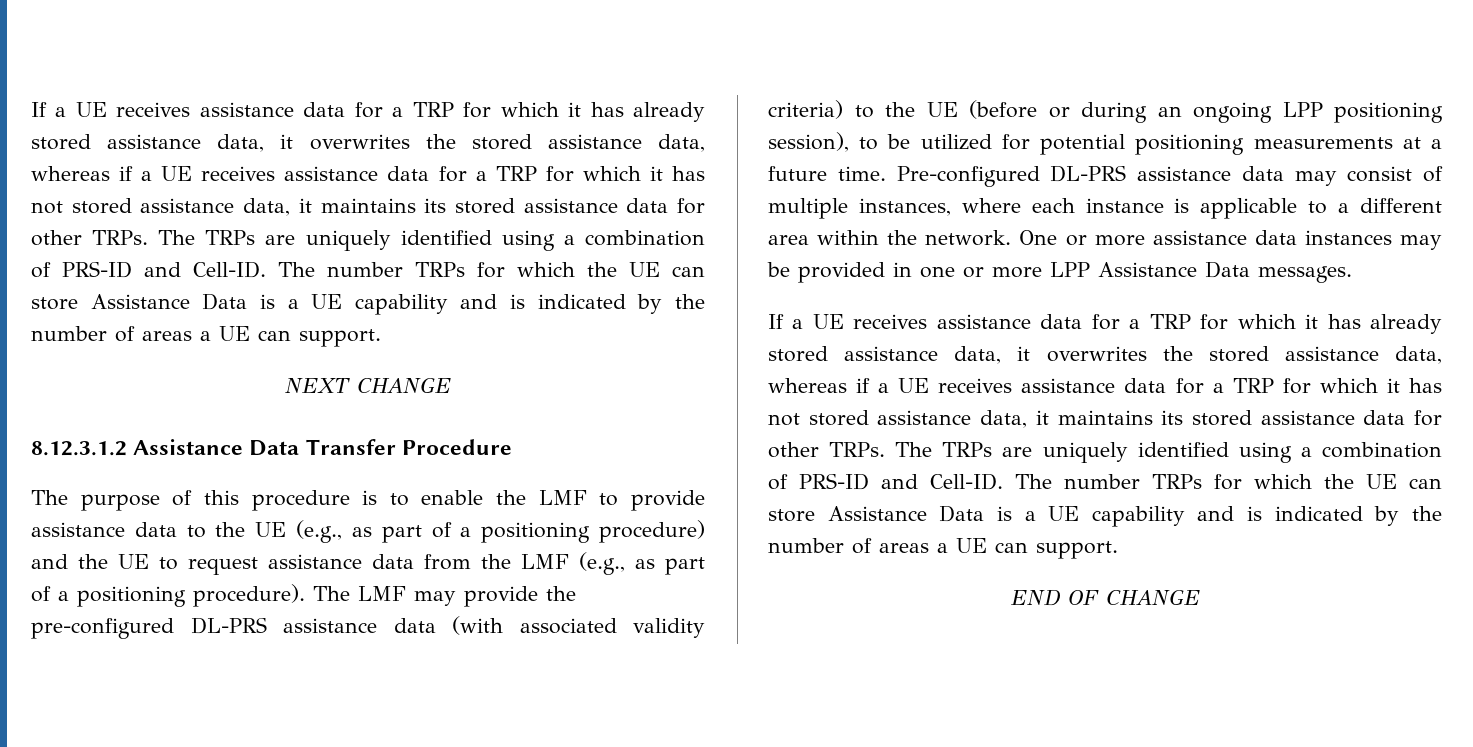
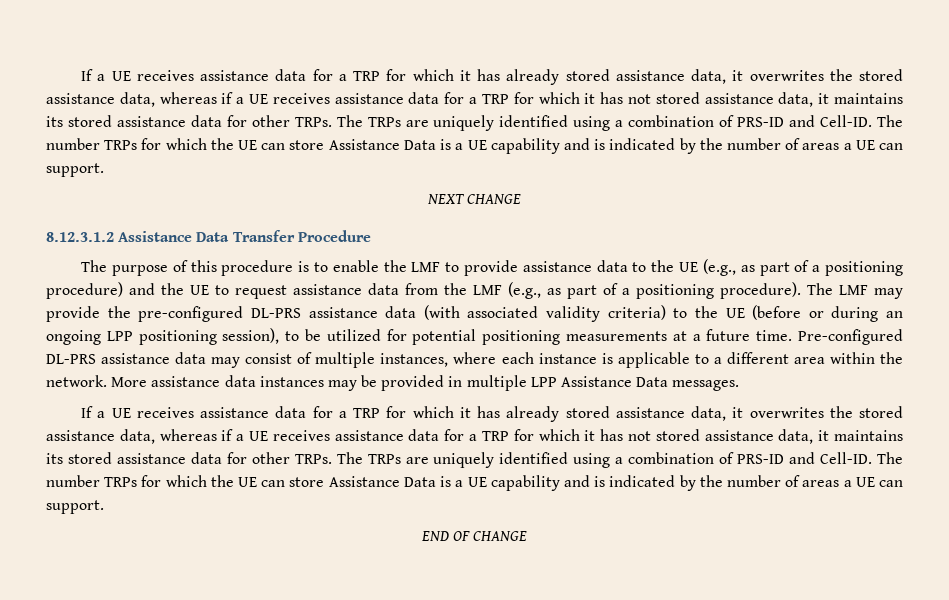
- One or more assistance data instances may be provided in one or more LPP Assistance Data messages.
+ More assistance data instances may be provided in multiple LPP Assistance Data messages.

